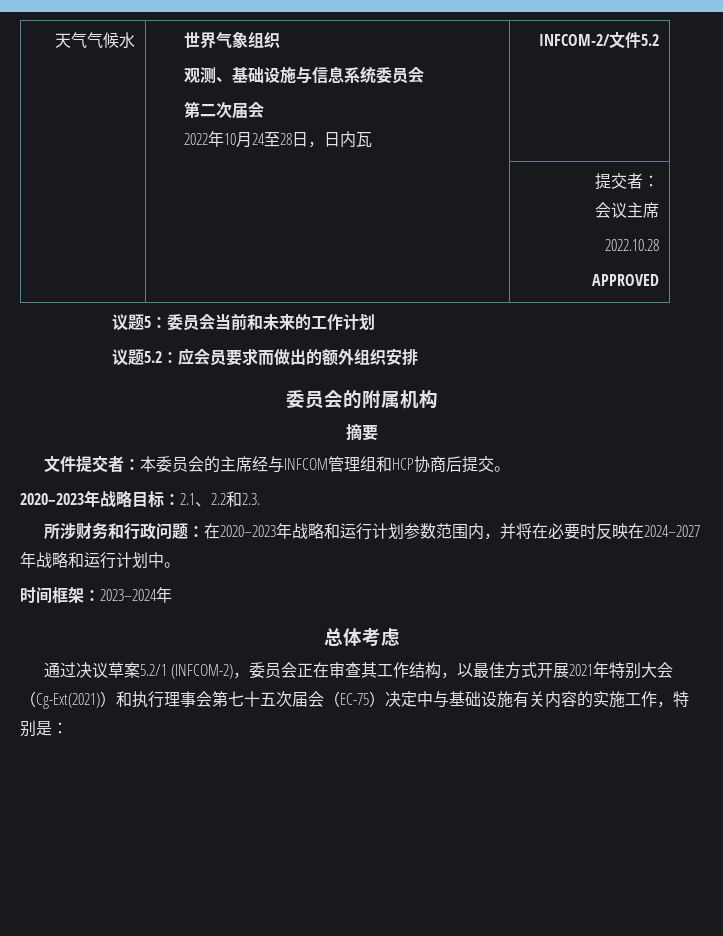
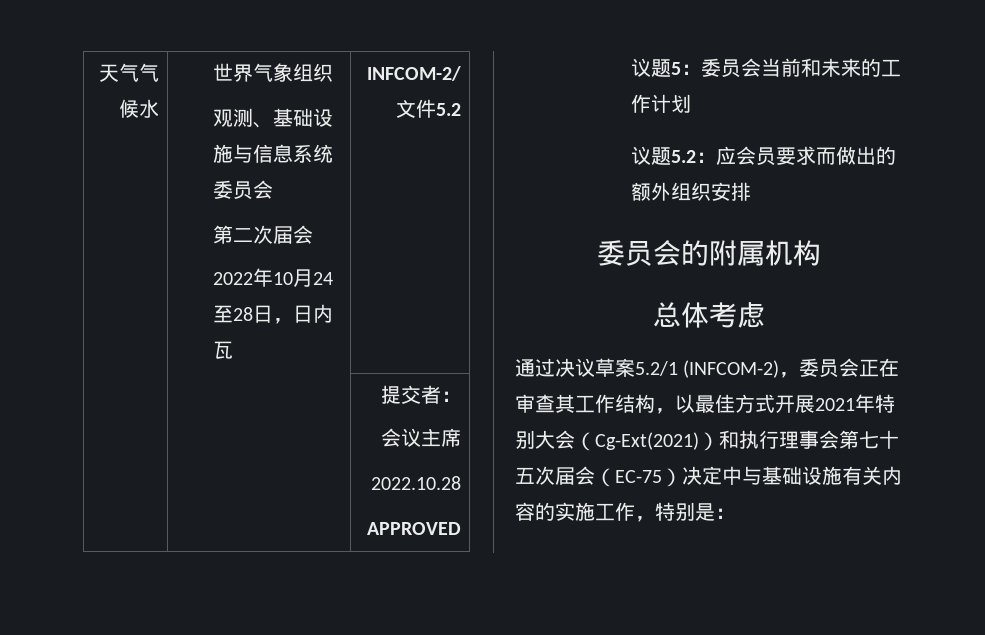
- 摘要
- 文件提交者：本委员会的主席经与INFCOM管理组和HCP协商后提交。
- 2020–2023年战略目标：2.1、2.2和2.3.
- 所涉财务和行政问题：在2020–2023年战略和运行计划参数范围内，并将在必要时反映在2024–2027年战略和运行计划中。
- 时间框架：2023–2024年

